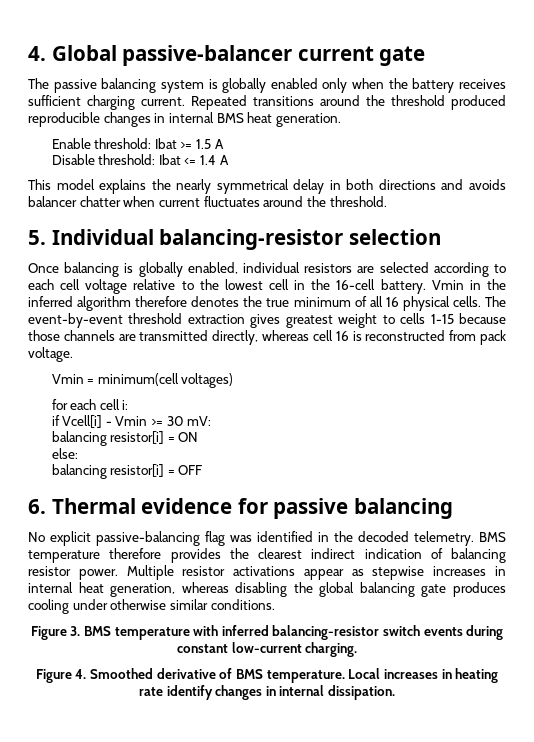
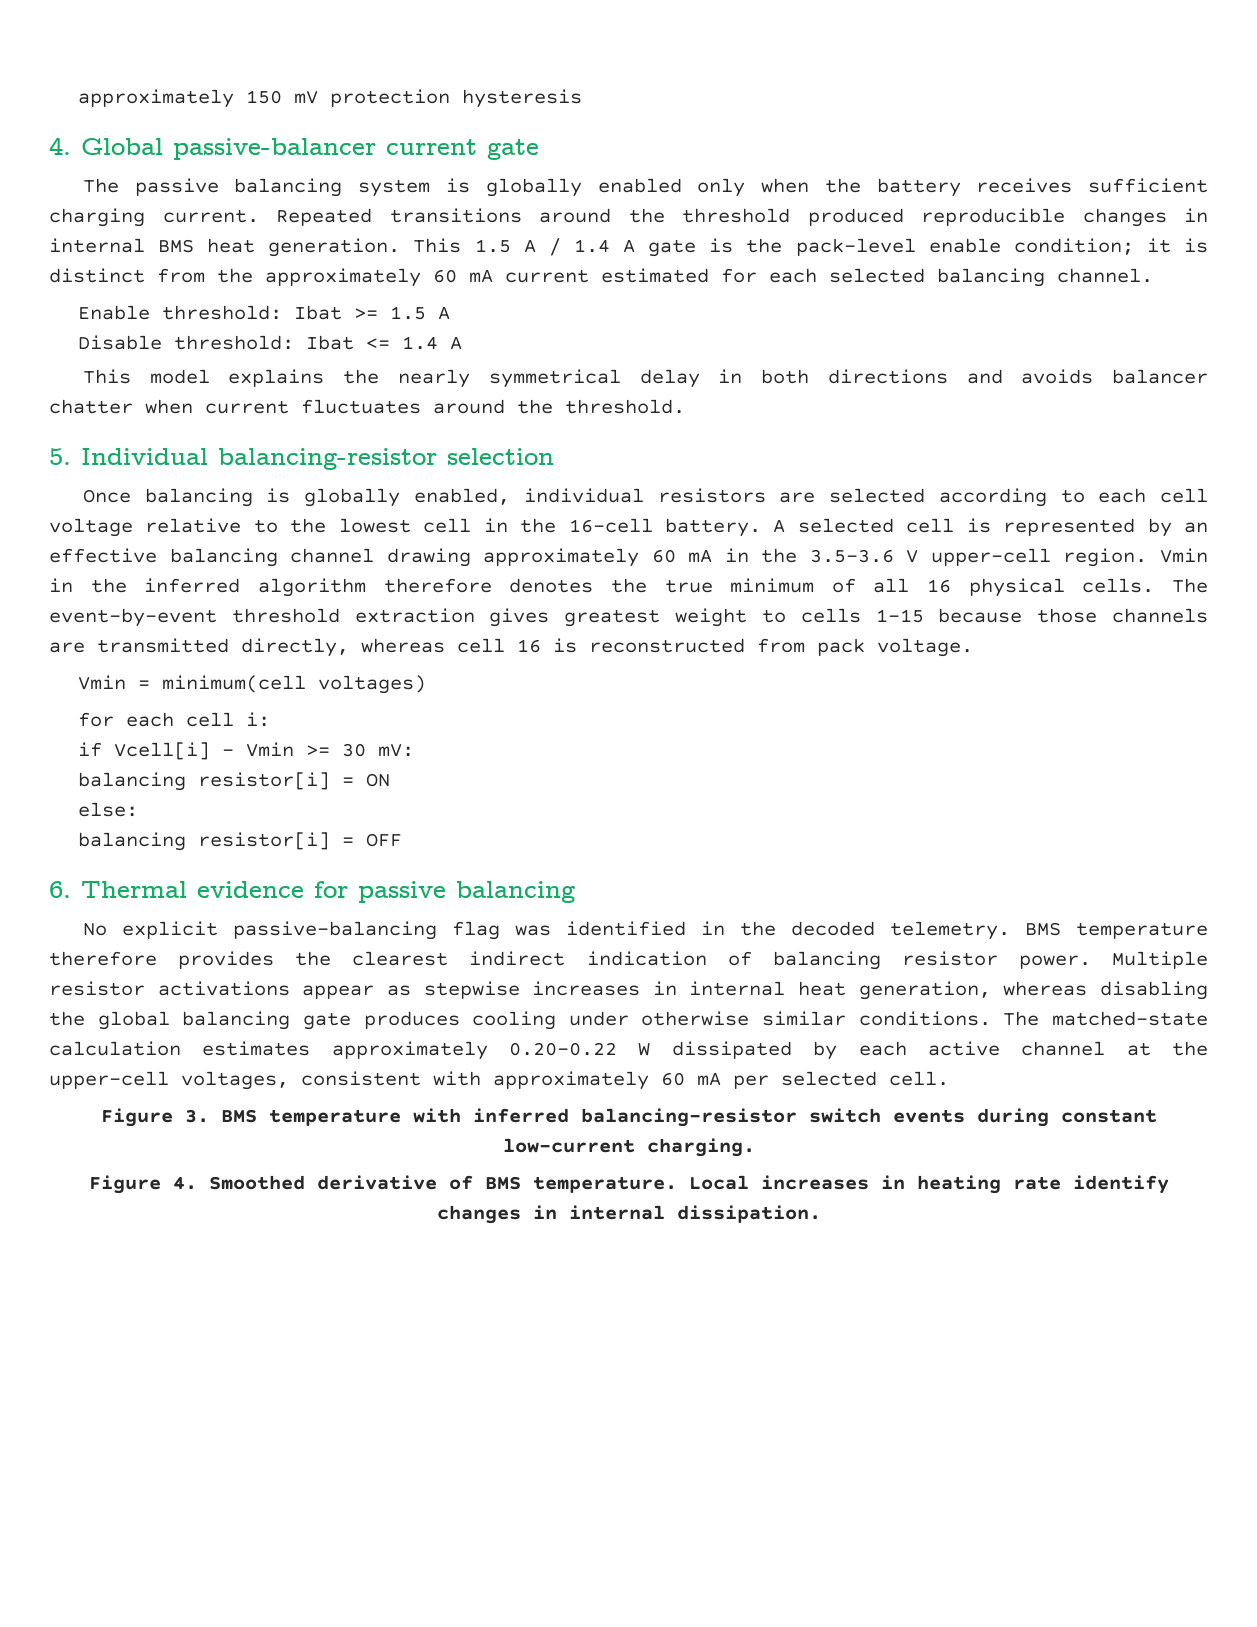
+ approximately 150 mV protection hysteresis
+ This 1.5 A / 1.4 A gate is the pack-level enable condition; it is distinct from the approximately 60 mA current estimated for each selected balancing channel.
+ A selected cell is represented by an effective balancing channel drawing approximately 60 mA in the 3.5-3.6 V upper-cell region.
+ The matched-state calculation estimates approximately 0.20-0.22 W dissipated by each active channel at the upper-cell voltages, consistent with approximately 60 mA per selected cell.

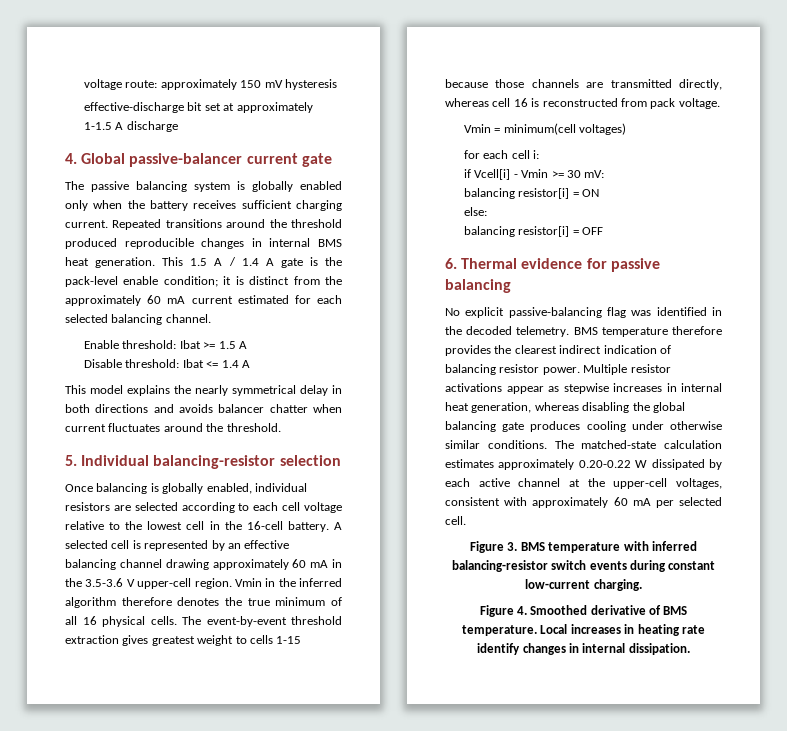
- approximately 150 mV protection hysteresis
+ voltage route: approximately 150 mV hysteresis
+ effective-discharge bit set at approximately 1-1.5 A discharge

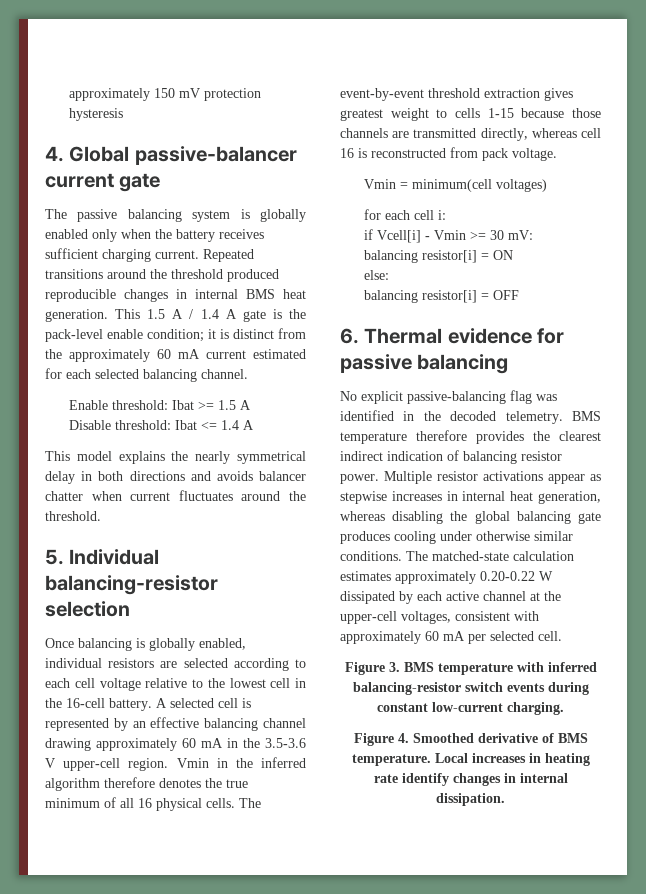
- voltage route: approximately 150 mV hysteresis
+ approximately 150 mV protection hysteresis
- effective-discharge bit set at approximately 1-1.5 A discharge

